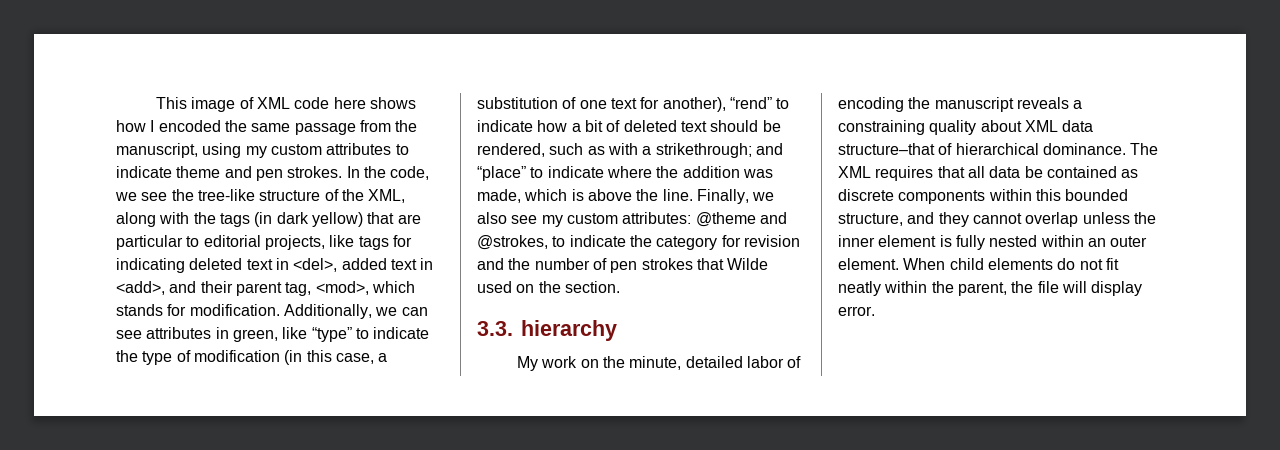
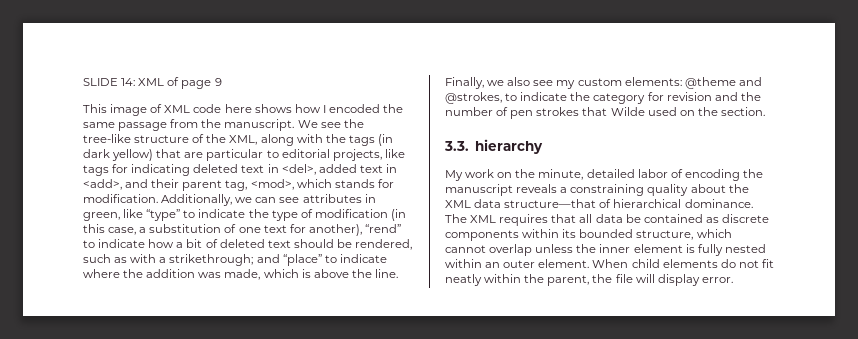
+ SLIDE 14: XML of page 9
- This image of XML code here shows how I encoded the same passage from the manuscript, using my custom attributes to indicate theme and pen strokes. In the code, we see the tree-like structure of the XML, along with the tags (in dark yellow) that are particular to editorial projects, like tags for indicating deleted text in <del>, added text in <add>, and their parent tag, <mod>, which stands for modification.
+ This image of XML code here shows how I encoded the same passage from the manuscript. We see the tree-like structure of the XML, along with the tags (in dark yellow) that are particular to editorial projects, like tags for indicating deleted text in <del>, added text in <add>, and their parent tag, <mod>, which stands for modification.
- Finally, we also see my custom attributes: @theme and @strokes, to indicate the category for revision and the number of pen strokes that Wilde used on the section.
+ Finally, we also see my custom elements: @theme and @strokes, to indicate the category for revision and the number of pen strokes that Wilde used on the section.
- My work on the minute, detailed labor of encoding the manuscript reveals a constraining quality about XML data structure–that of hierarchical dominance.
+ My work on the minute, detailed labor of encoding the manuscript reveals a constraining quality about the XML data structure—that of hierarchical dominance.
- The XML requires that all data be contained as discrete components within this bounded structure, and they cannot overlap unless the inner element is fully nested within an outer element.
+ The XML requires that all data be contained as discrete components within its bounded structure, which cannot overlap unless the inner element is fully nested within an outer element.

